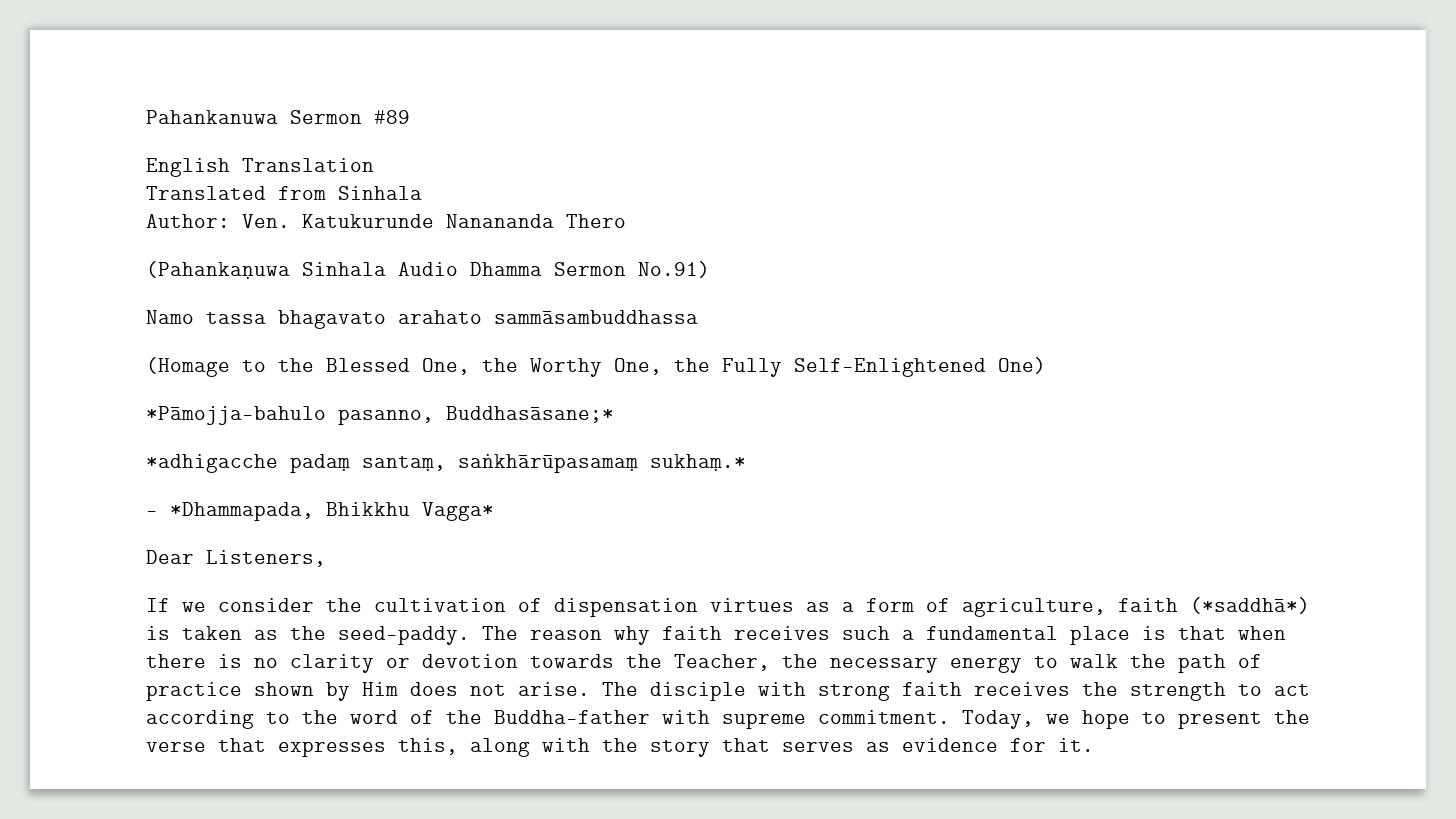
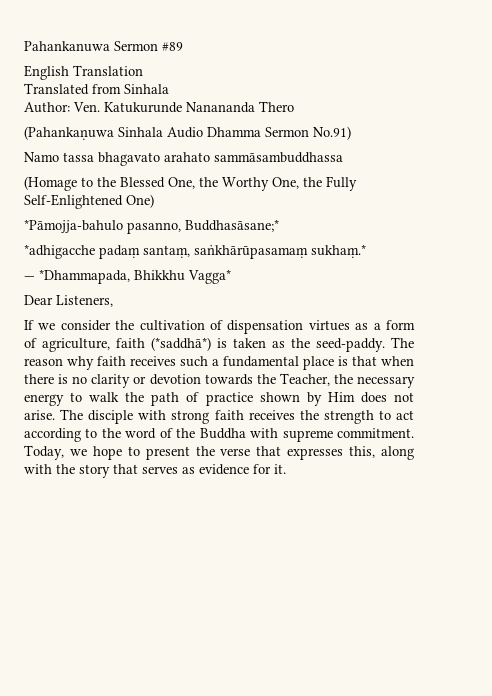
- The disciple with strong faith receives the strength to act according to the word of the Buddha-father with supreme commitment.
+ The disciple with strong faith receives the strength to act according to the word of the Buddha with supreme commitment.

